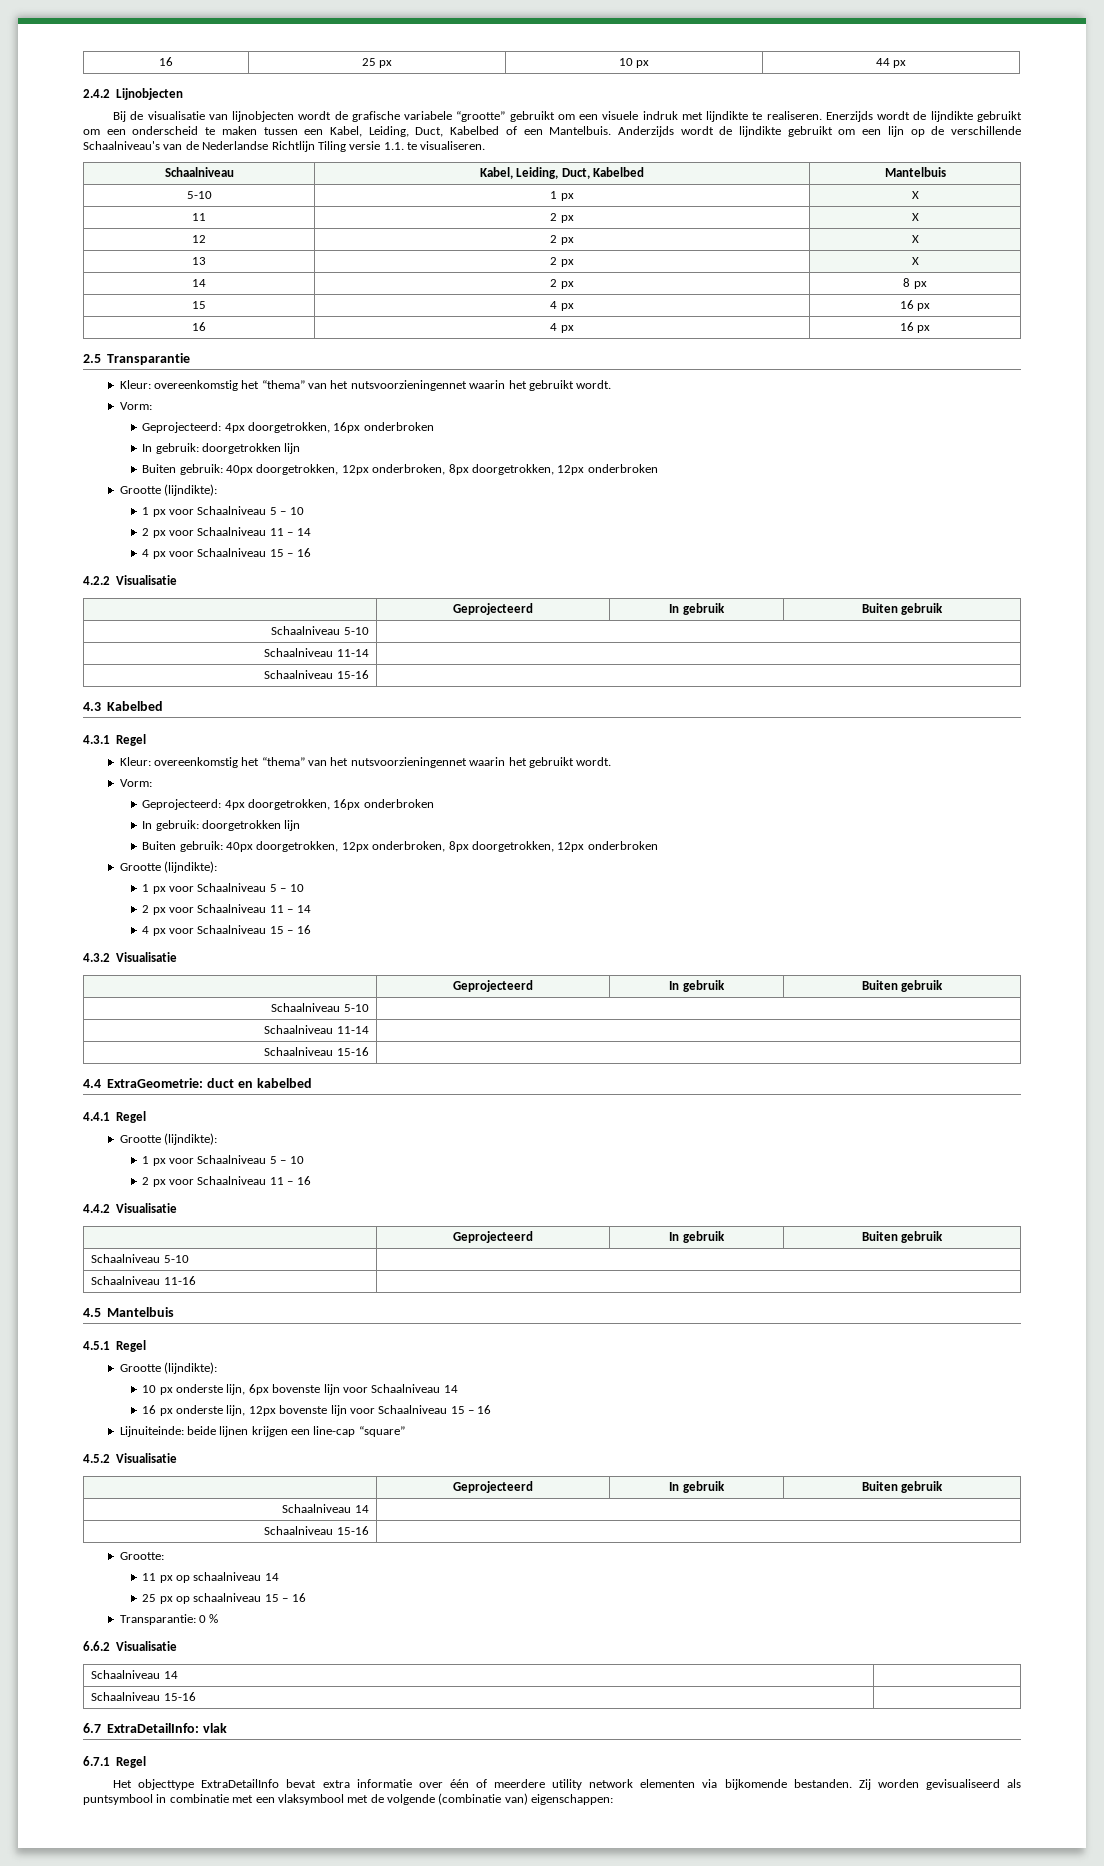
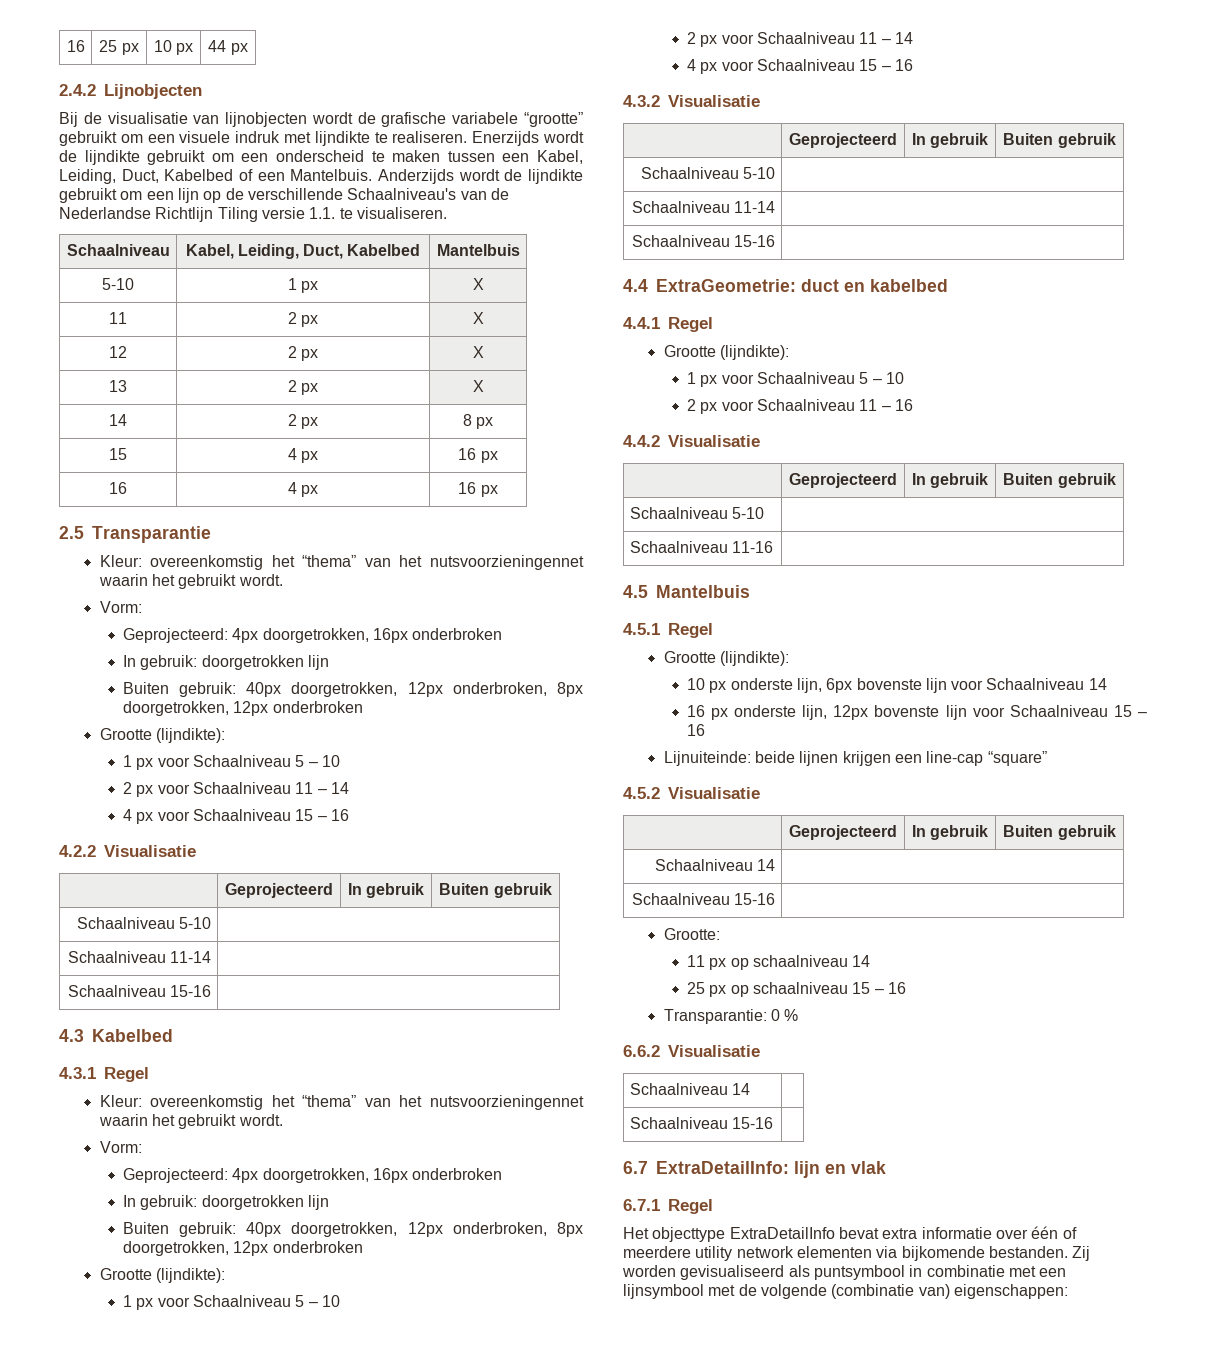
- 6.7 ExtraDetailInfo: vlak
+ 6.7 ExtraDetailInfo: lijn en vlak
- Zij worden gevisualiseerd als puntsymbool in combinatie met een vlaksymbool met de volgende (combinatie van) eigenschappen:
+ Zij worden gevisualiseerd als puntsymbool in combinatie met een lijnsymbool met de volgende (combinatie van) eigenschappen:

